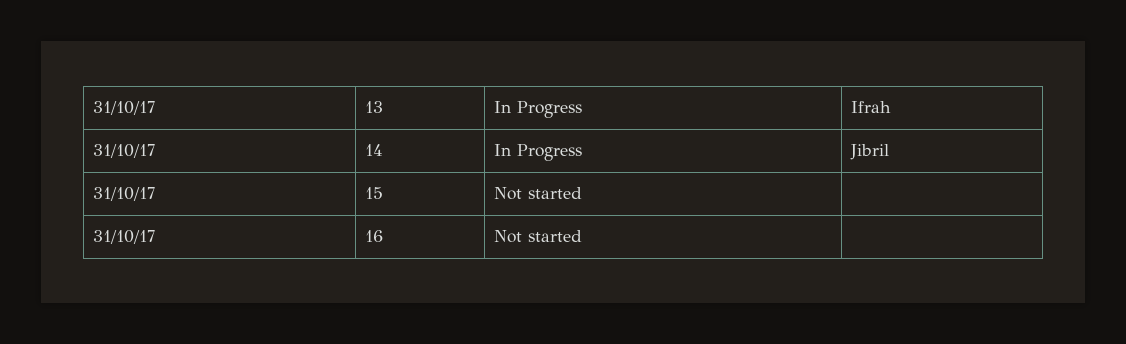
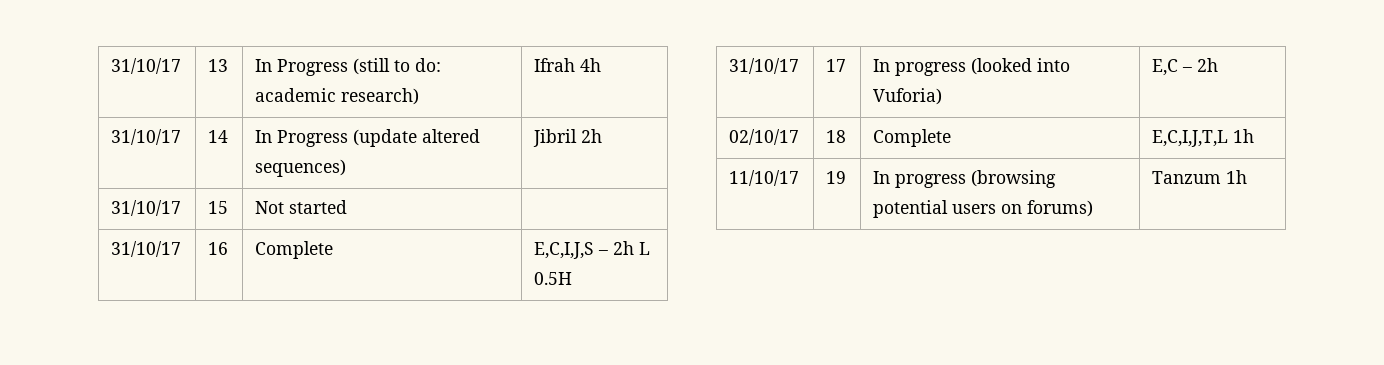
- 31/10/17 | 13 | In Progress | Ifrah
+ 31/10/17 | 13 | In Progress (still to do: academic research) | Ifrah 4h
- 31/10/17 | 14 | In Progress | Jibril
+ 31/10/17 | 14 | In Progress (update altered sequences) | Jibril 2h
- 31/10/17 | 16 | Not started |
+ 31/10/17 | 16 | Complete | E,C,I,J,S – 2h L 0.5H
+ 31/10/17 | 17 | In progress (looked into Vuforia) | E,C – 2h
+ 02/10/17 | 18 | Complete | E,C,I,J,T,L 1h
+ 11/10/17 | 19 | In progress (browsing potential users on forums) | Tanzum 1h

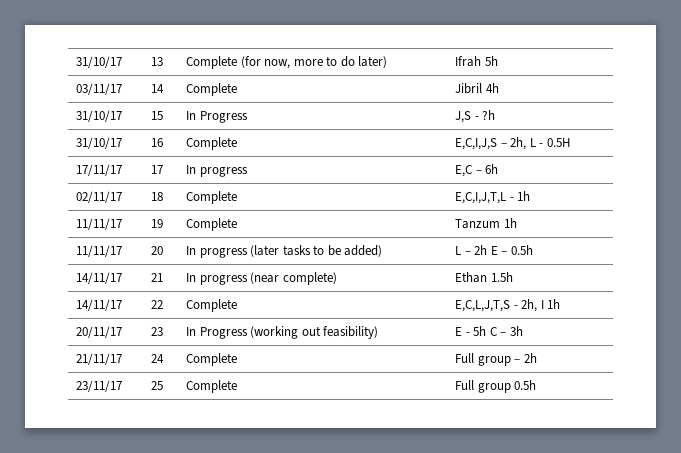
- 31/10/17 | 13 | In Progress (still to do: academic research) | Ifrah 4h
- 31/10/17 | 14 | In Progress (update altered sequences) | Jibril 2h
+ 31/10/17 | 13 | Complete (for now, more to do later) | Ifrah 5h
+ 03/11/17 | 14 | Complete | Jibril 4h
- 31/10/17 | 15 | Not started |
+ 31/10/17 | 15 | In Progress | J,S - ?h
- 31/10/17 | 16 | Complete | E,C,I,J,S – 2h L 0.5H
+ 31/10/17 | 16 | Complete | E,C,I,J,S – 2h, L - 0.5H
- 31/10/17 | 17 | In progress (looked into Vuforia) | E,C – 2h
- 02/10/17 | 18 | Complete | E,C,I,J,T,L 1h
- 11/10/17 | 19 | In progress (browsing potential users on forums) | Tanzum 1h
+ 17/11/17 | 17 | In progress | E,C – 6h
+ 02/11/17 | 18 | Complete | E,C,I,J,T,L - 1h
+ 11/11/17 | 19 | Complete | Tanzum 1h
+ 11/11/17 | 20 | In progress (later tasks to be added) | L – 2h E – 0.5h
+ 14/11/17 | 21 | In progress (near complete) | Ethan 1.5h
+ 14/11/17 | 22 | Complete | E,C,L,J,T,S - 2h, I 1h
+ 20/11/17 | 23 | In Progress (working out feasibility) | E - 5h C – 3h
+ 21/11/17 | 24 | Complete | Full group – 2h
+ 23/11/17 | 25 | Complete | Full group 0.5h

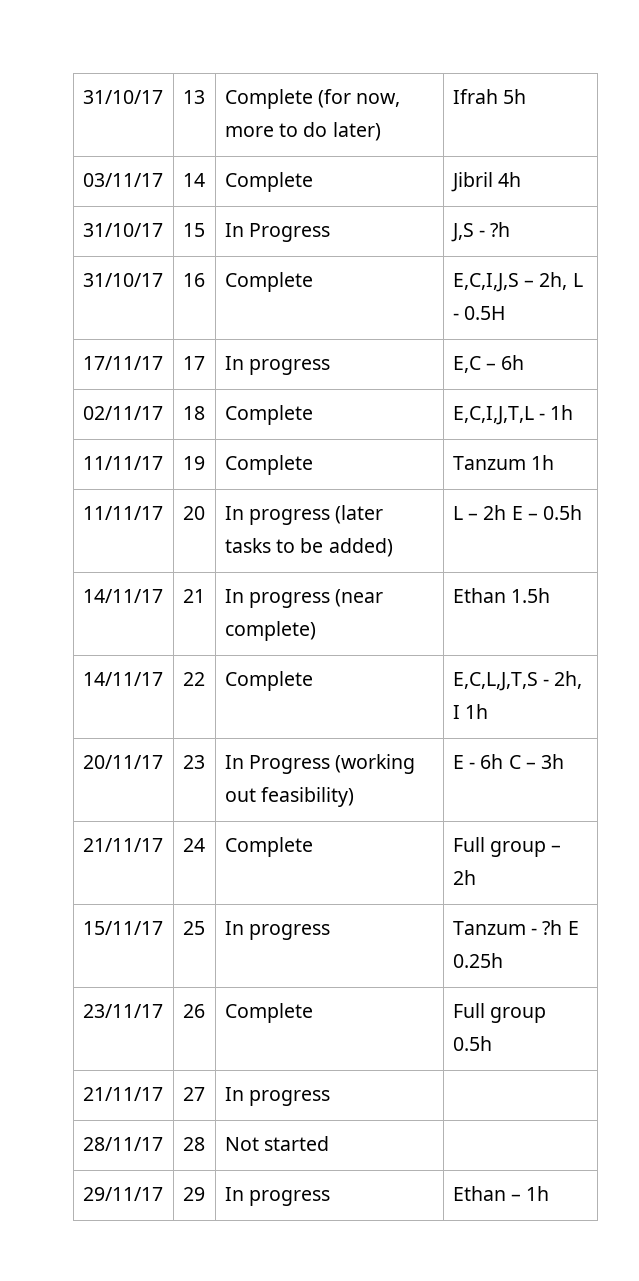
- 20/11/17 | 23 | In Progress (working out feasibility) | E - 5h C – 3h
+ 20/11/17 | 23 | In Progress (working out feasibility) | E - 6h C – 3h
+ 15/11/17 | 25 | In progress | Tanzum - ?h E 0.25h
- 23/11/17 | 25 | Complete | Full group 0.5h
+ 23/11/17 | 26 | Complete | Full group 0.5h
+ 21/11/17 | 27 | In progress |
+ 28/11/17 | 28 | Not started |
+ 29/11/17 | 29 | In progress | Ethan – 1h

